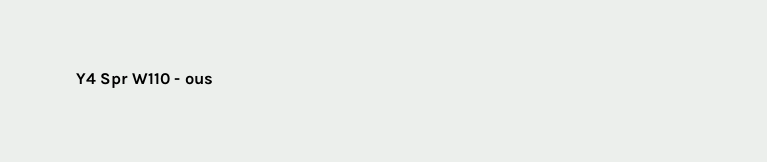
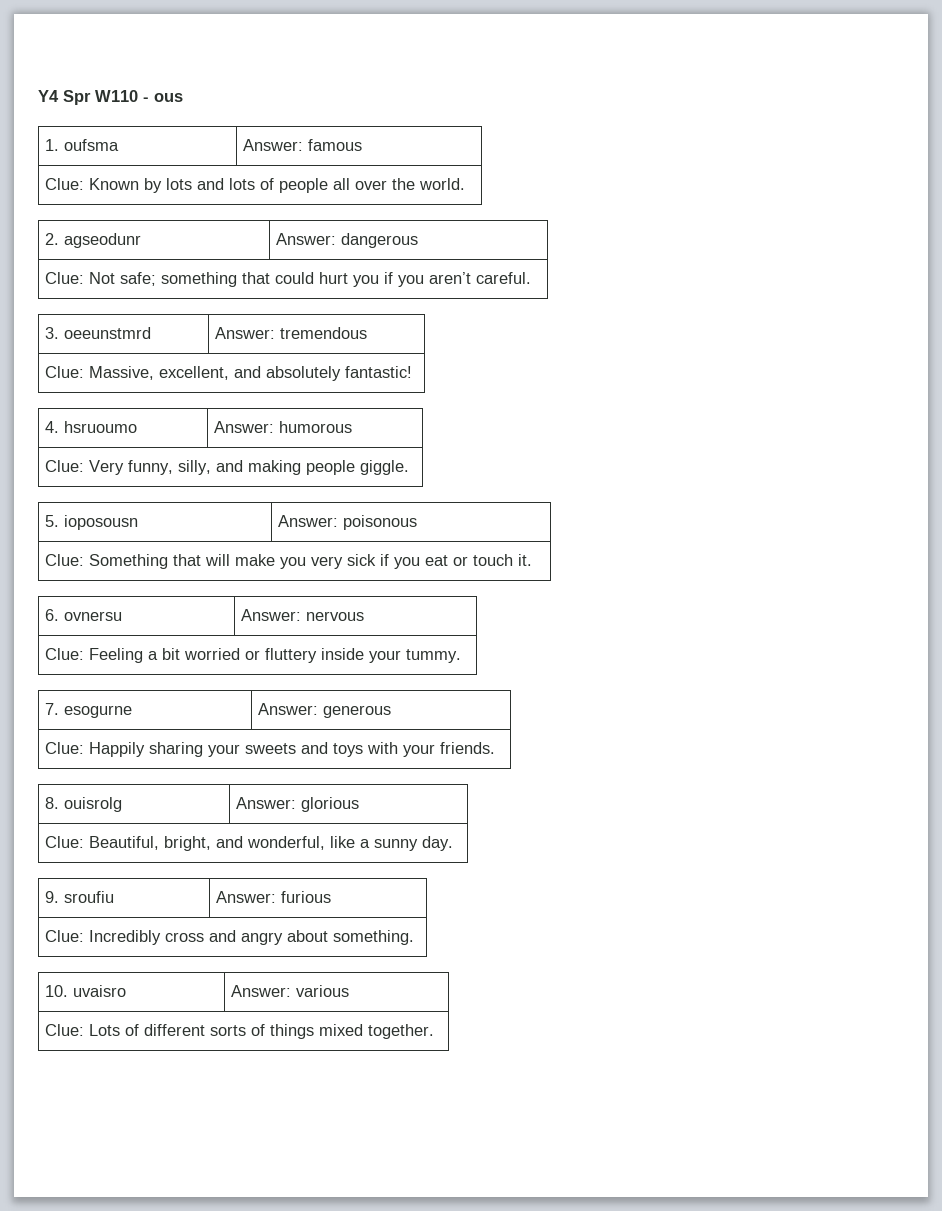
+ 1. oufsma | Answer: famous
+ Clue: Known by lots and lots of people all over the world.
+ 2. agseodunr | Answer: dangerous
+ Clue: Not safe; something that could hurt you if you aren’t careful.
+ 3. oeeunstmrd | Answer: tremendous
+ Clue: Massive, excellent, and absolutely fantastic!
+ 4. hsruoumo | Answer: humorous
+ Clue: Very funny, silly, and making people giggle.
+ 5. ioposousn | Answer: poisonous
+ Clue: Something that will make you very sick if you eat or touch it.
+ 6. ovnersu | Answer: nervous
+ Clue: Feeling a bit worried or fluttery inside your tummy.
+ 7. esogurne | Answer: generous
+ Clue: Happily sharing your sweets and toys with your friends.
+ 8. ouisrolg | Answer: glorious
+ Clue: Beautiful, bright, and wonderful, like a sunny day.
+ 9. sroufiu | Answer: furious
+ Clue: Incredibly cross and angry about something.
+ 10. uvaisro | Answer: various
+ Clue: Lots of different sorts of things mixed together.

